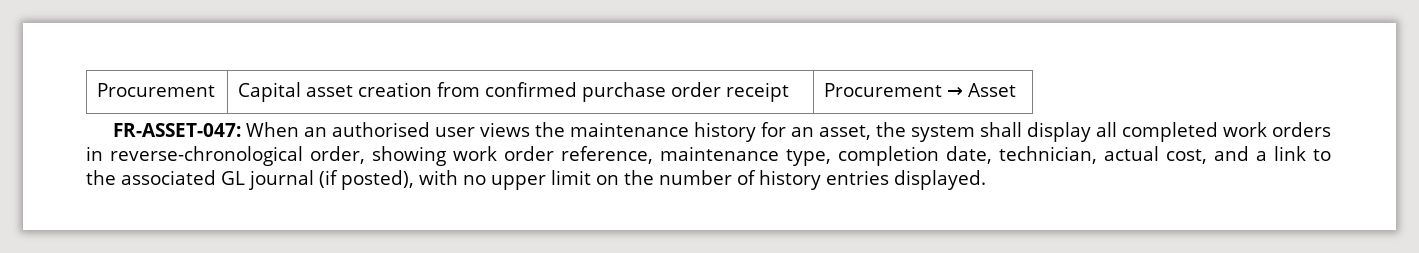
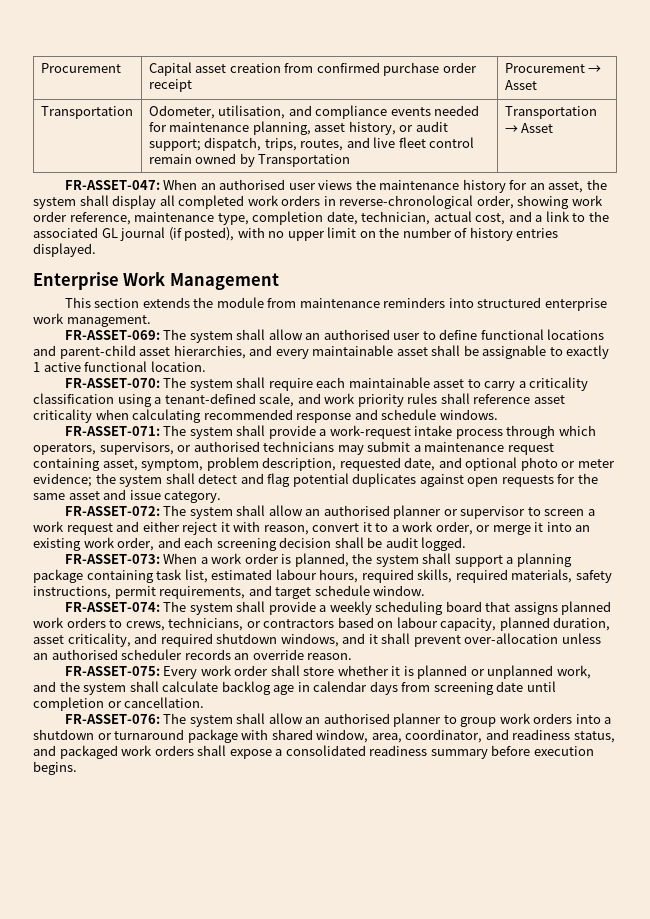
+ Transportation | Odometer, utilisation, and compliance events needed for maintenance planning, asset history, or audit support; dispatch, trips, routes, and live fleet control remain owned by Transportation | Transportation → Asset
+ Enterprise Work Management
+ This section extends the module from maintenance reminders into structured enterprise work management.
+ FR-ASSET-069: The system shall allow an authorised user to define functional locations and parent-child asset hierarchies, and every maintainable asset shall be assignable to exactly 1 active functional location.
+ FR-ASSET-070: The system shall require each maintainable asset to carry a criticality classification using a tenant-defined scale, and work priority rules shall reference asset criticality when calculating recommended response and schedule windows.
+ FR-ASSET-071: The system shall provide a work-request intake process through which operators, supervisors, or authorised technicians may submit a maintenance request containing asset, symptom, problem description, requested date, and optional photo or meter evidence; the system shall detect and flag potential duplicates against open requests for the same asset and issue category.
+ FR-ASSET-072: The system shall allow an authorised planner or supervisor to screen a work request and either reject it with reason, convert it to a work order, or merge it into an existing work order, and each screening decision shall be audit logged.
+ FR-ASSET-073: When a work order is planned, the system shall support a planning package containing task list, estimated labour hours, required skills, required materials, safety instructions, permit requirements, and target schedule window.
+ FR-ASSET-074: The system shall provide a weekly scheduling board that assigns planned work orders to crews, technicians, or contractors based on labour capacity, planned duration, asset criticality, and required shutdown windows, and it shall prevent over-allocation unless an authorised scheduler records an override reason.
+ FR-ASSET-075: Every work order shall store whether it is planned or unplanned work, and the system shall calculate backlog age in calendar days from screening date until completion or cancellation.
+ FR-ASSET-076: The system shall allow an authorised planner to group work orders into a shutdown or turnaround package with shared window, area, coordinator, and readiness status, and packaged work orders shall expose a consolidated readiness summary before execution begins.

